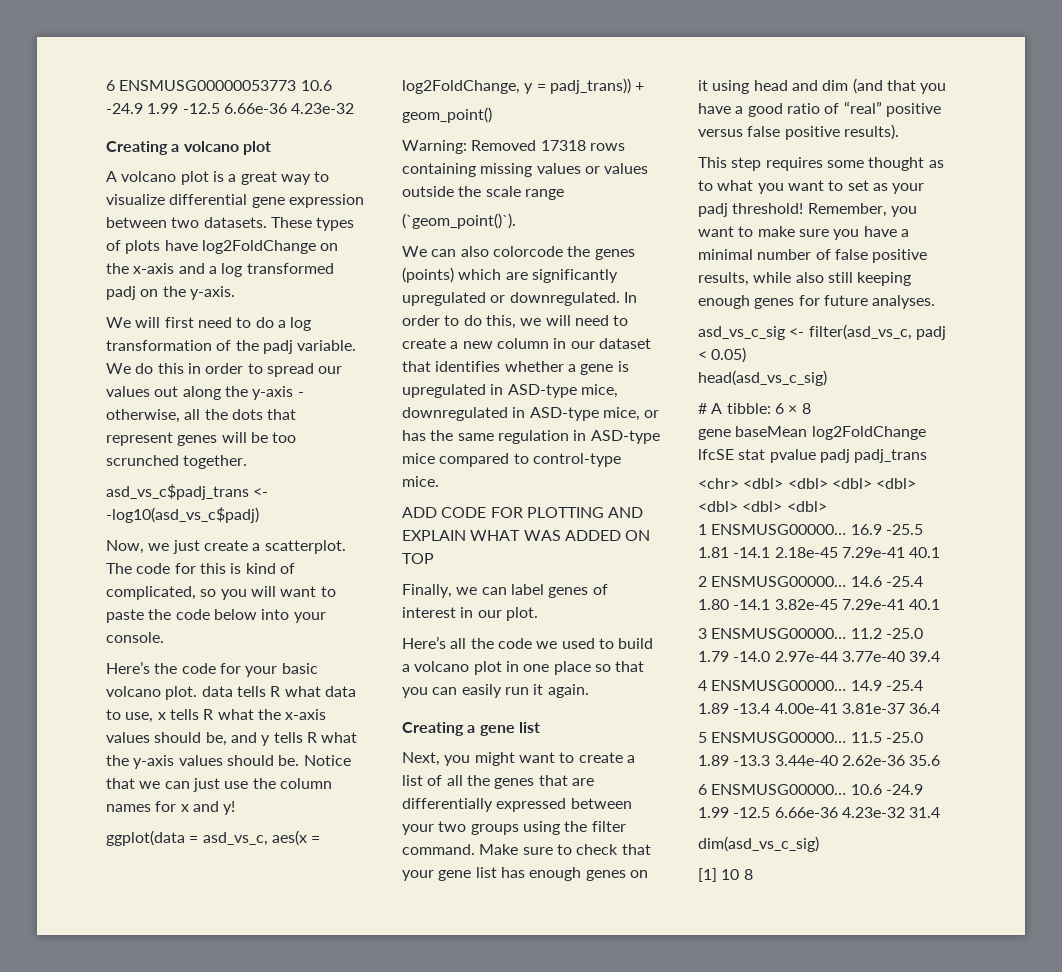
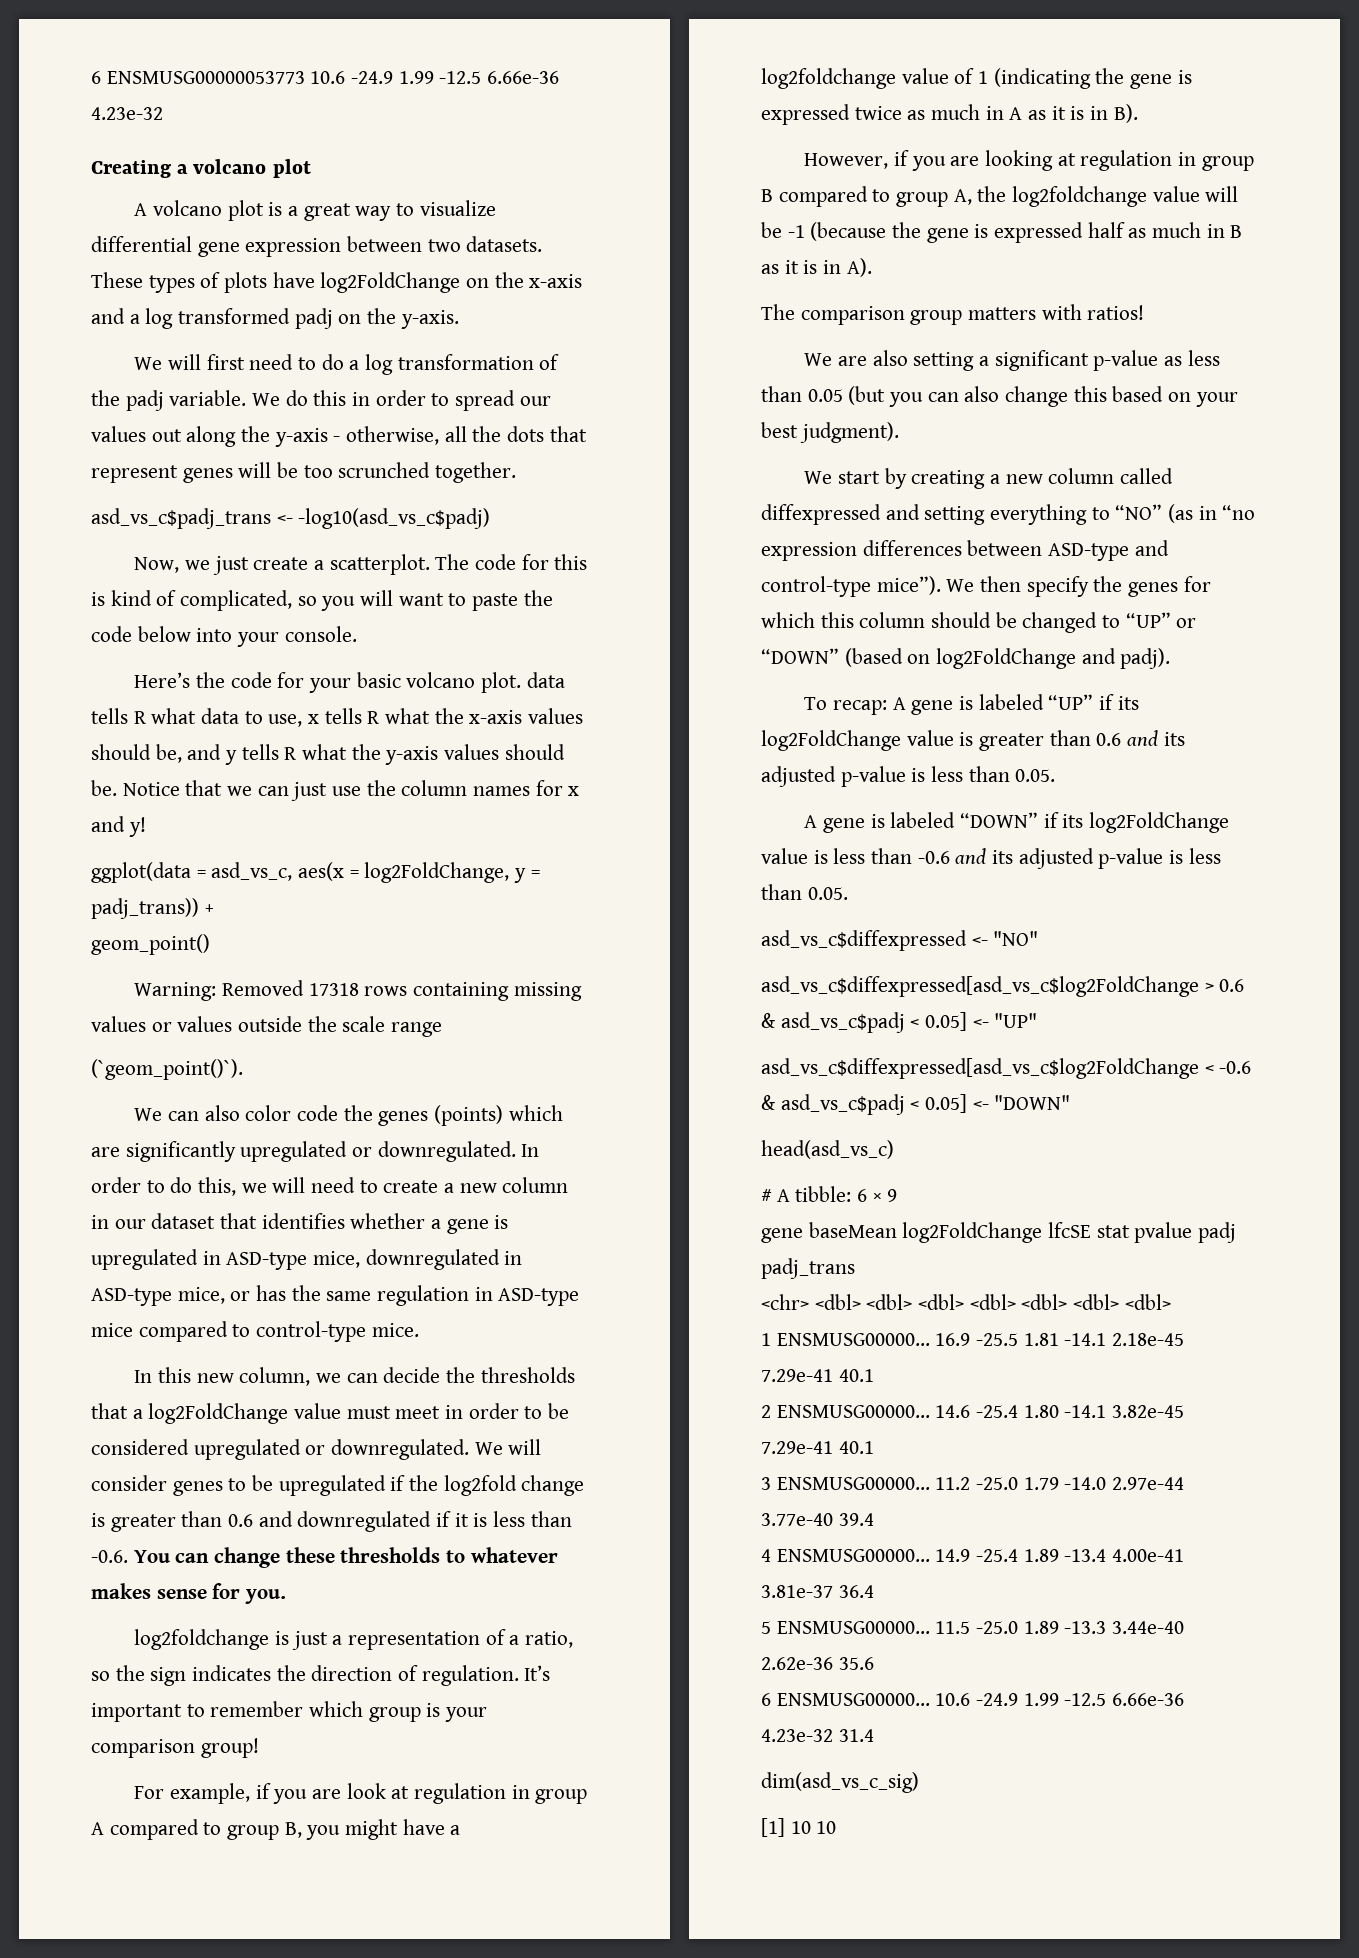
- We can also colorcode the genes (points) which are significantly upregulated or downregulated.
+ We can also color code the genes (points) which are significantly upregulated or downregulated.
- ADD CODE FOR PLOTTING AND EXPLAIN WHAT WAS ADDED ON TOP
- Finally, we can label genes of interest in our plot.
- Here’s all the code we used to build a volcano plot in one place so that you can easily run it again.
- Creating a gene list
- Next, you might want to create a list of all the genes that are differentially expressed between your two groups using the filter command. Make sure to check that your gene list has enough genes on it using head and dim (and that you have a good ratio of “real” positive versus false positive results).
- This step requires some thought as to what you want to set as your padj threshold! Remember, you want to make sure you have a minimal number of false positive results, while also still keeping enough genes for future analyses.
- asd_vs_c_sig <- filter(asd_vs_c, padj < 0.05)
- head(asd_vs_c_sig)
+ In this new column, we can decide the thresholds that a log2FoldChange value must meet in order to be considered upregulated or downregulated. We will consider genes to be upregulated if the log2fold change is greater than 0.6 and downregulated if it is less than -0.6. You can change these thresholds to whatever makes sense for you.
+ log2foldchange is just a representation of a ratio, so the sign indicates the direction of regulation. It’s important to remember which group is your comparison group!
+ For example, if you are look at regulation in group A compared to group B, you might have a log2foldchange value of 1 (indicating the gene is expressed twice as much in A as it is in B).
+ However, if you are looking at regulation in group B compared to group A, the log2foldchange value will be -1 (because the gene is expressed half as much in B as it is in A).
+ The comparison group matters with ratios!
+ We are also setting a significant p-value as less than 0.05 (but you can also change this based on your best judgment).
+ We start by creating a new column called diffexpressed and setting everything to “NO” (as in “no expression differences between ASD-type and control-type mice”). We then specify the genes for which this column should be changed to “UP” or “DOWN” (based on log2FoldChange and padj).
+ To recap: A gene is labeled “UP” if its log2FoldChange value is greater than 0.6 and its adjusted p-value is less than 0.05.
+ A gene is labeled “DOWN” if its log2FoldChange value is less than -0.6 and its adjusted p-value is less than 0.05.
+ asd_vs_c$diffexpressed <- "NO"
+ asd_vs_c$diffexpressed[asd_vs_c$log2FoldChange > 0.6 & asd_vs_c$padj < 0.05] <- "UP"
+ asd_vs_c$diffexpressed[asd_vs_c$log2FoldChange < -0.6 & asd_vs_c$padj < 0.05] <- "DOWN"
+ head(asd_vs_c)
- # A tibble: 6 × 8
+ # A tibble: 6 × 9
- [1] 10 8
+ [1] 10 10

